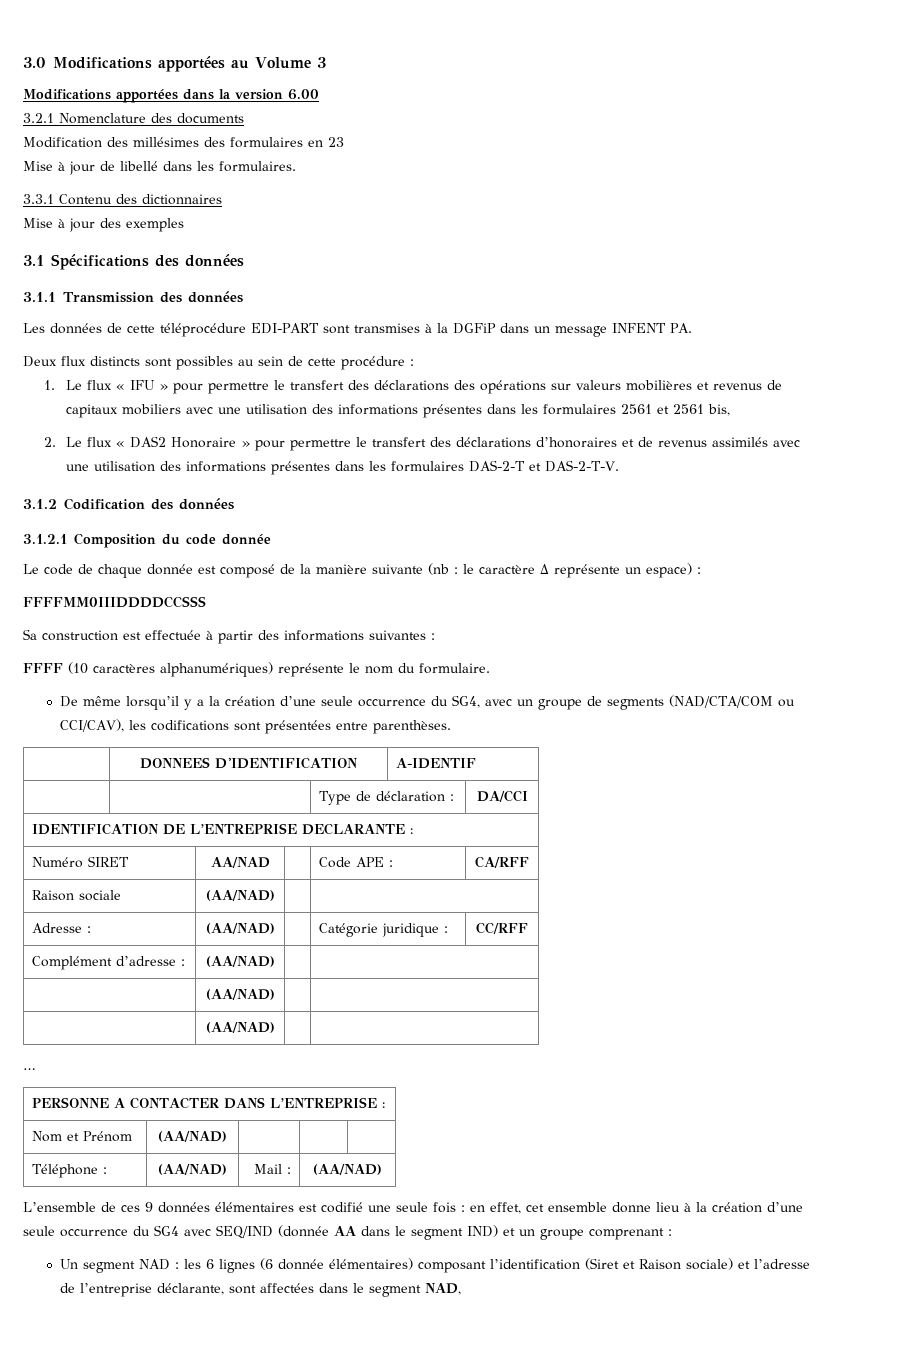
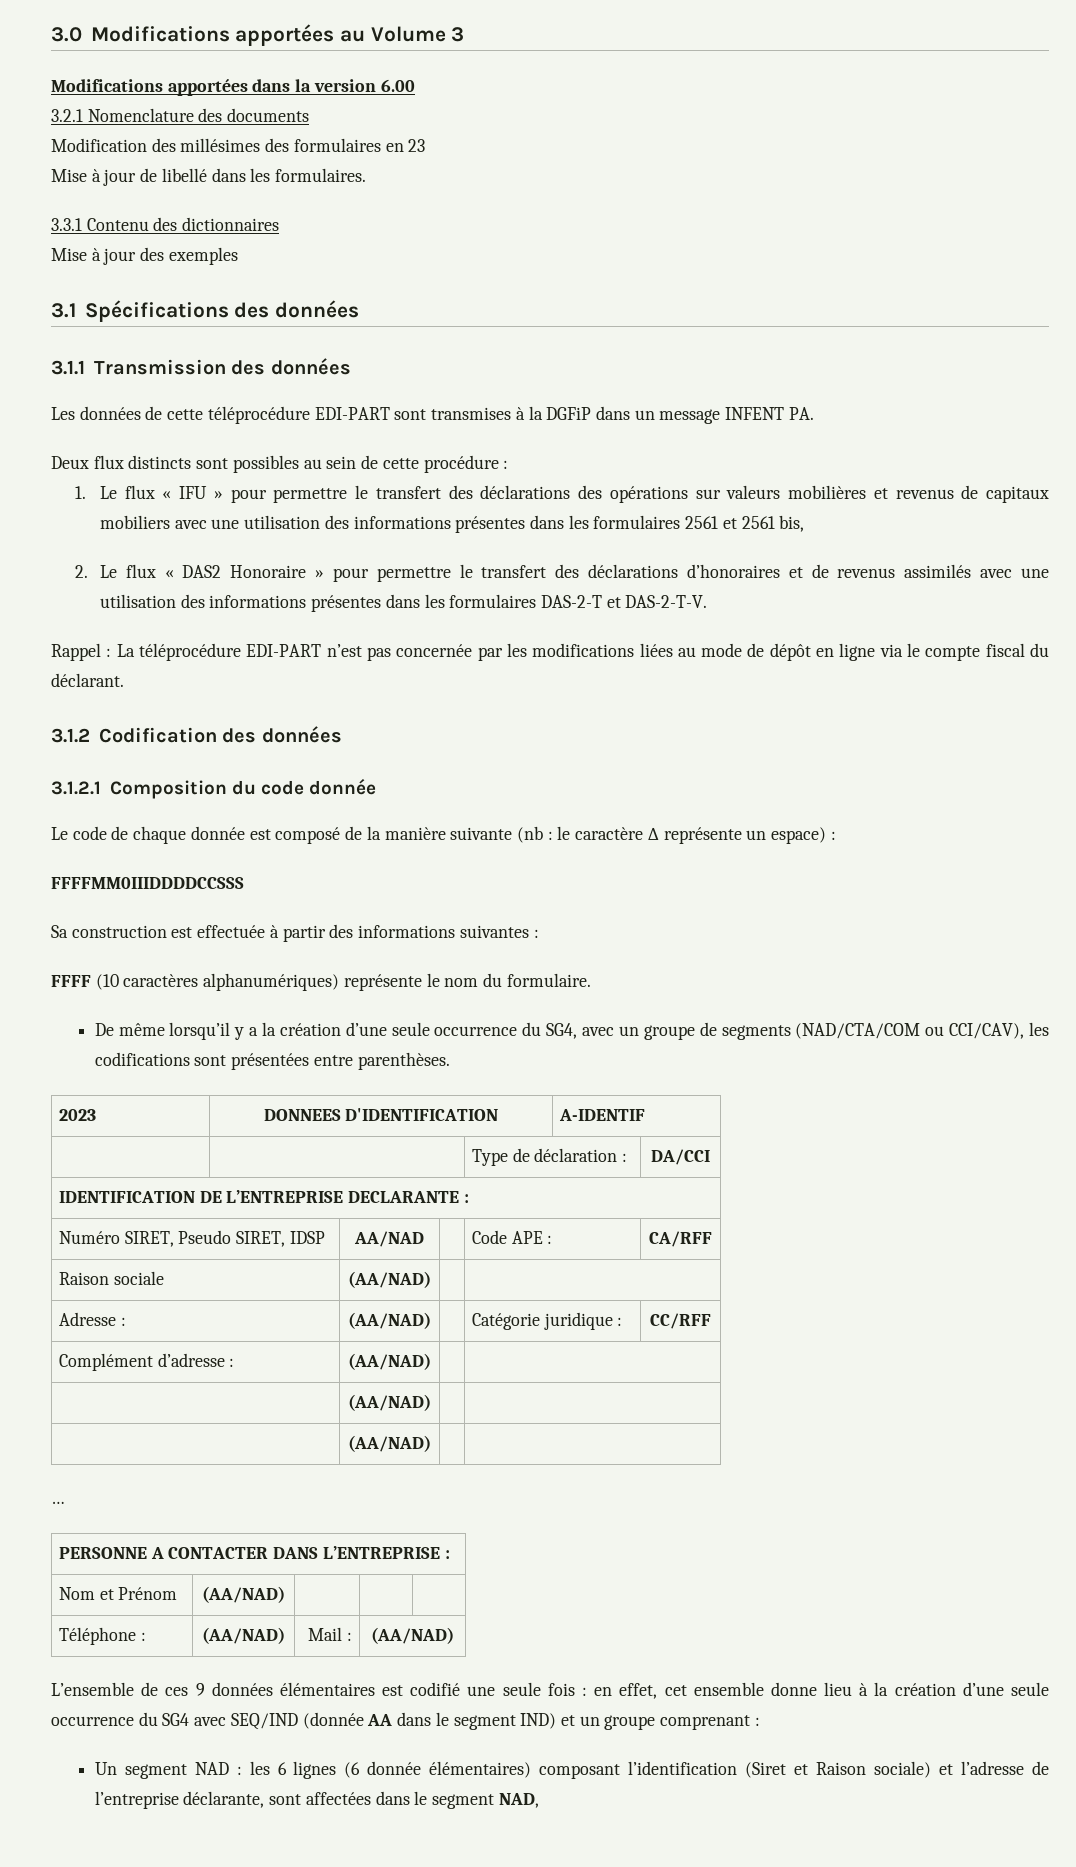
+ Rappel : La téléprocédure EDI-PART n’est pas concernée par les modifications liées au mode de dépôt en ligne via le compte fiscal du déclarant.
- | DONNEES D'IDENTIFICATION | A-IDENTIF
+ 2023 | DONNEES D'IDENTIFICATION | A-IDENTIF
- Numéro SIRET | AA/NAD | | Code APE : | CA/RFF
+ Numéro SIRET, Pseudo SIRET, IDSP | AA/NAD | | Code APE : | CA/RFF

